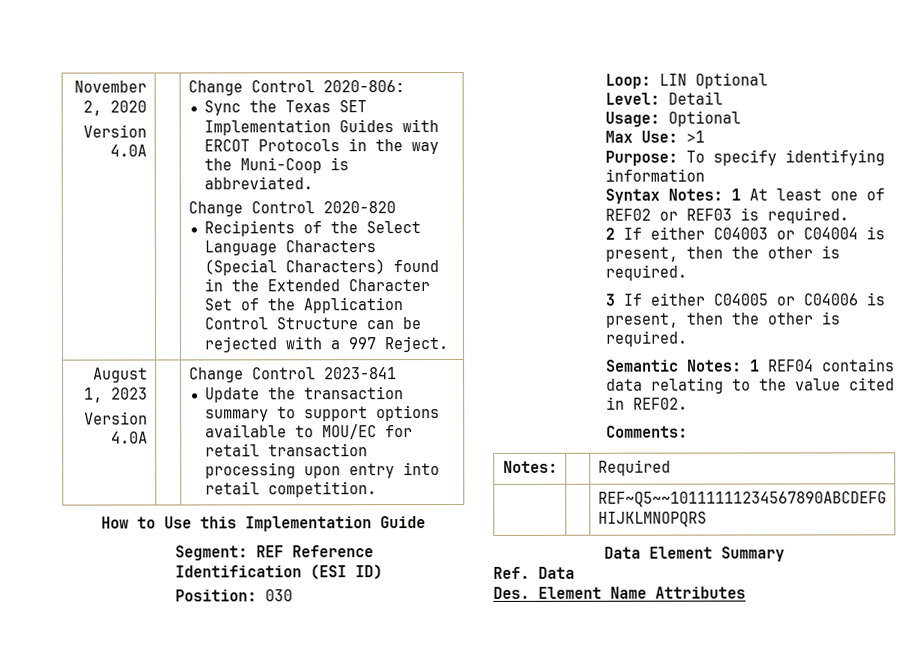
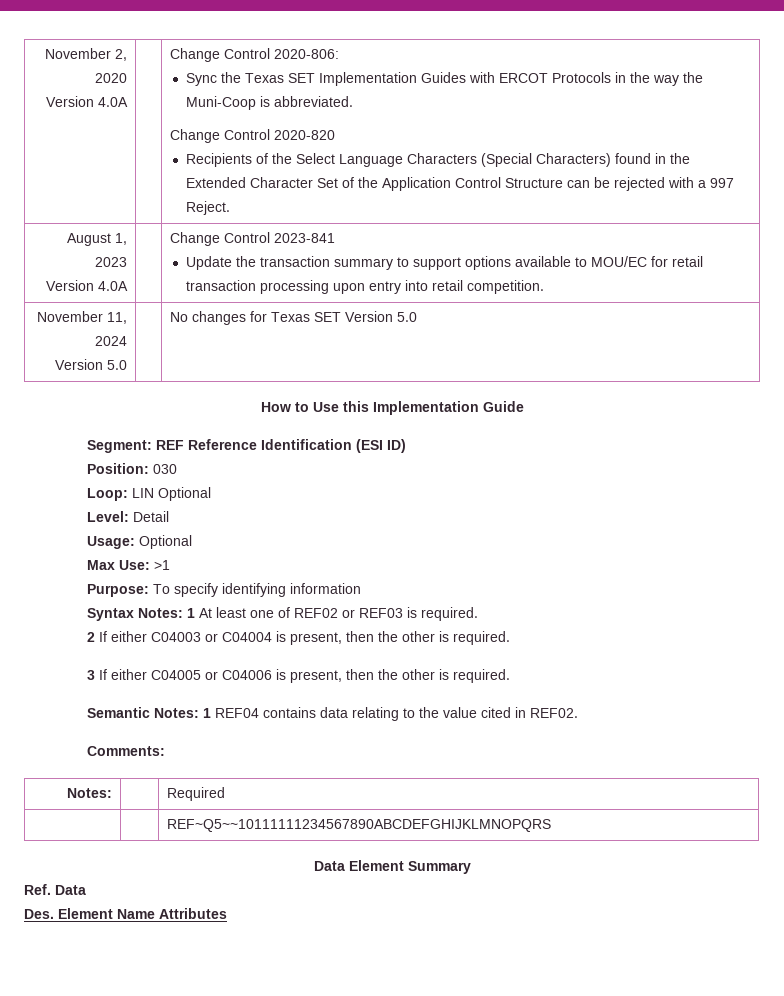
+ November 11, 2024
+ Version 5.0 | | No changes for Texas SET Version 5.0

